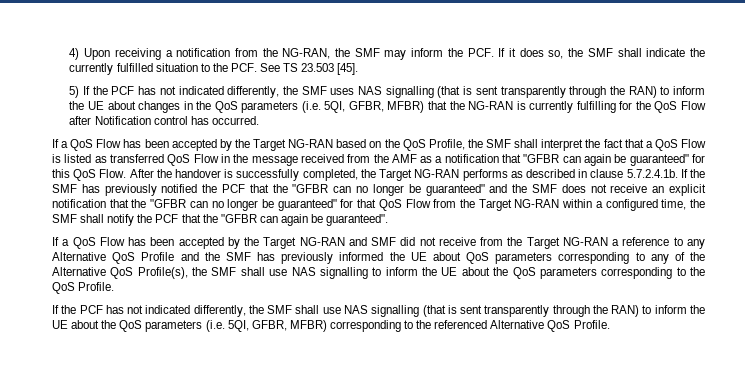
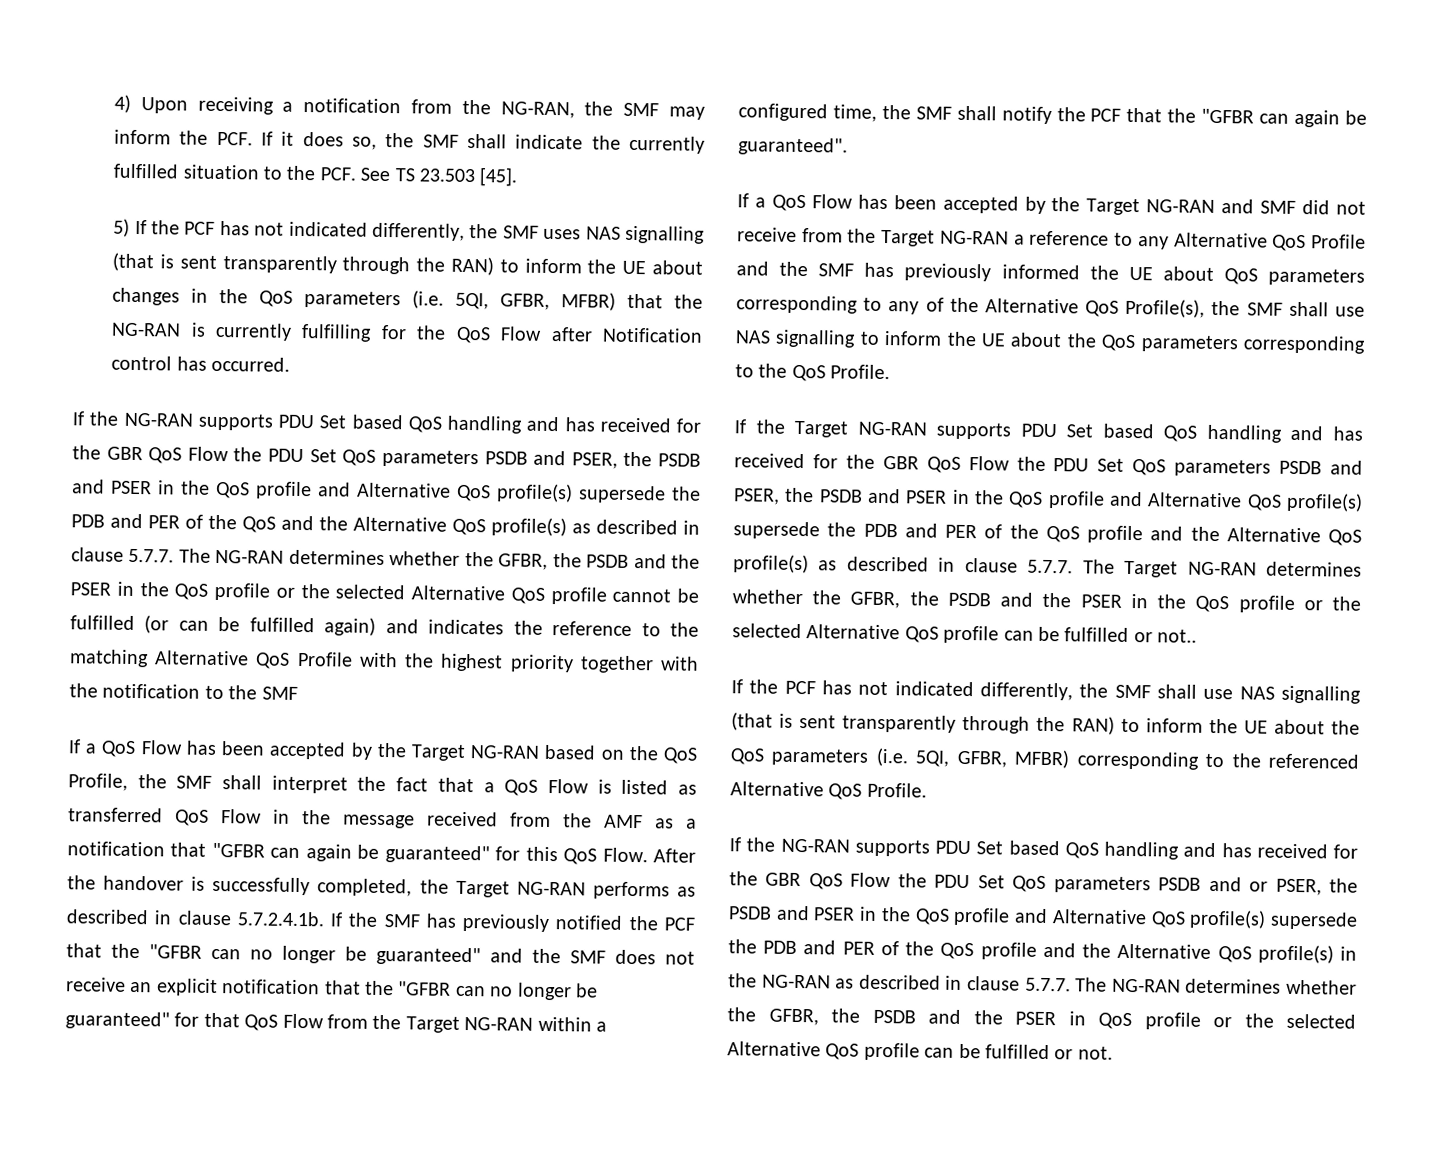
+ If the NG-RAN supports PDU Set based QoS handling and has received for the GBR QoS Flow the PDU Set QoS parameters PSDB and PSER, the PSDB and PSER in the QoS profile and Alternative QoS profile(s) supersede the PDB and PER of the QoS and the Alternative QoS profile(s) as described in clause 5.7.7. The NG-RAN determines whether the GFBR, the PSDB and the PSER in the QoS profile or the selected Alternative QoS profile cannot be fulfilled (or can be fulfilled again) and indicates the reference to the matching Alternative QoS Profile with the highest priority together with the notification to the SMF
+ If the Target NG-RAN supports PDU Set based QoS handling and has received for the GBR QoS Flow the PDU Set QoS parameters PSDB and PSER, the PSDB and PSER in the QoS profile and Alternative QoS profile(s) supersede the PDB and PER of the QoS profile and the Alternative QoS profile(s) as described in clause 5.7.7. The Target NG-RAN determines whether the GFBR, the PSDB and the PSER in the QoS profile or the selected Alternative QoS profile can be fulfilled or not..
+ If the NG-RAN supports PDU Set based QoS handling and has received for the GBR QoS Flow the PDU Set QoS parameters PSDB and or PSER, the PSDB and PSER in the QoS profile and Alternative QoS profile(s) supersede the PDB and PER of the QoS profile and the Alternative QoS profile(s) in the NG-RAN as described in clause 5.7.7. The NG-RAN determines whether the GFBR, the PSDB and the PSER in QoS profile or the selected Alternative QoS profile can be fulfilled or not.

